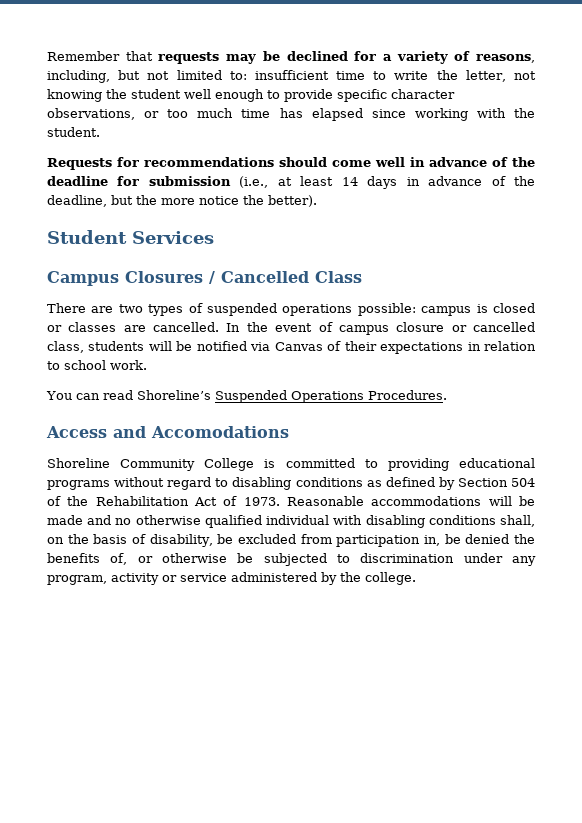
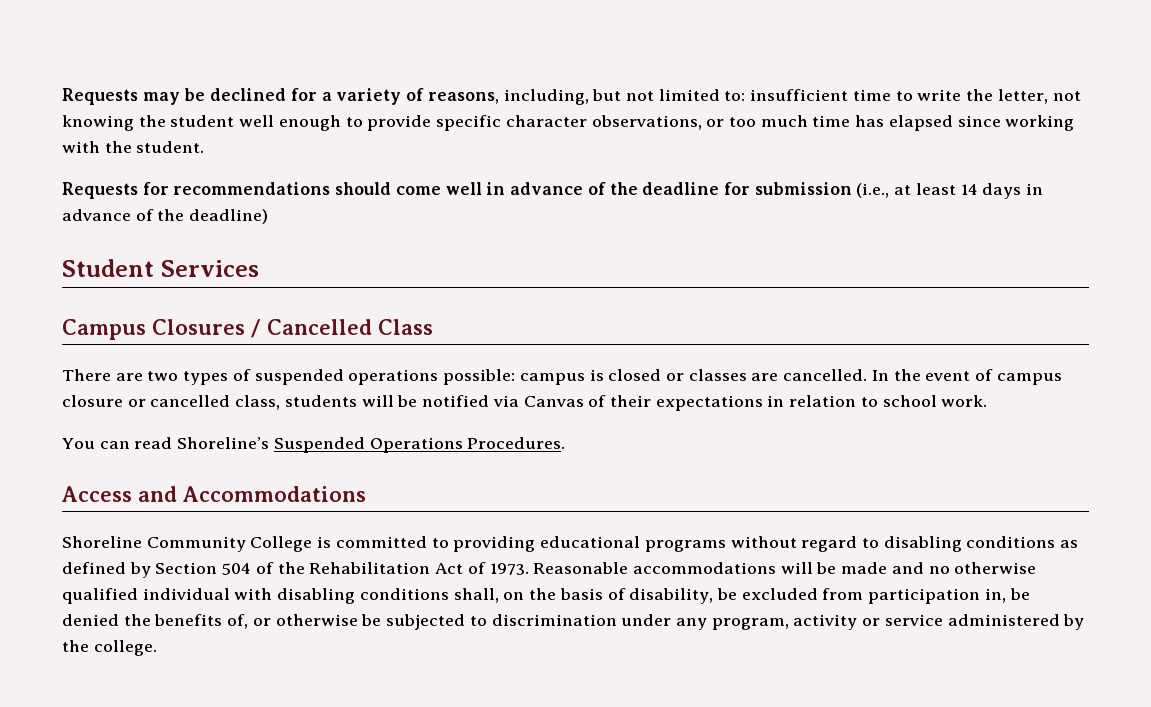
- Remember that requests may be declined for a variety of reasons, including, but not limited to: insufficient time to write the letter, not knowing the student well enough to provide specific character observations, or too much time has elapsed since working with the student.
+ Requests may be declined for a variety of reasons, including, but not limited to: insufficient time to write the letter, not knowing the student well enough to provide specific character observations, or too much time has elapsed since working with the student.
- Requests for recommendations should come well in advance of the deadline for submission (i.e., at least 14 days in advance of the deadline, but the more notice the better).
+ Requests for recommendations should come well in advance of the deadline for submission (i.e., at least 14 days in advance of the deadline)
- Access and Accomodations
+ Access and Accommodations

